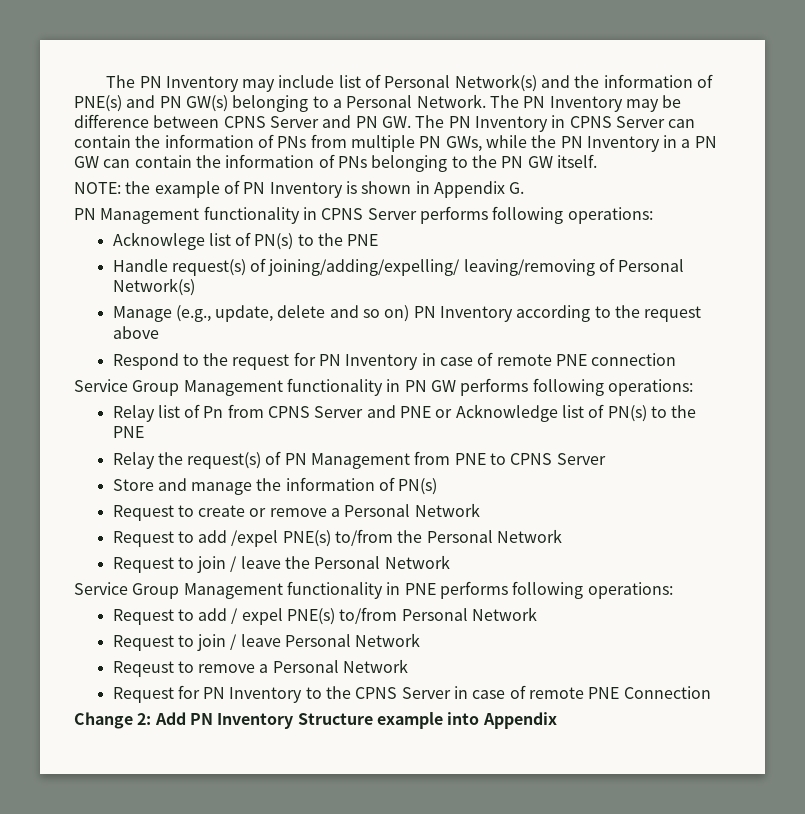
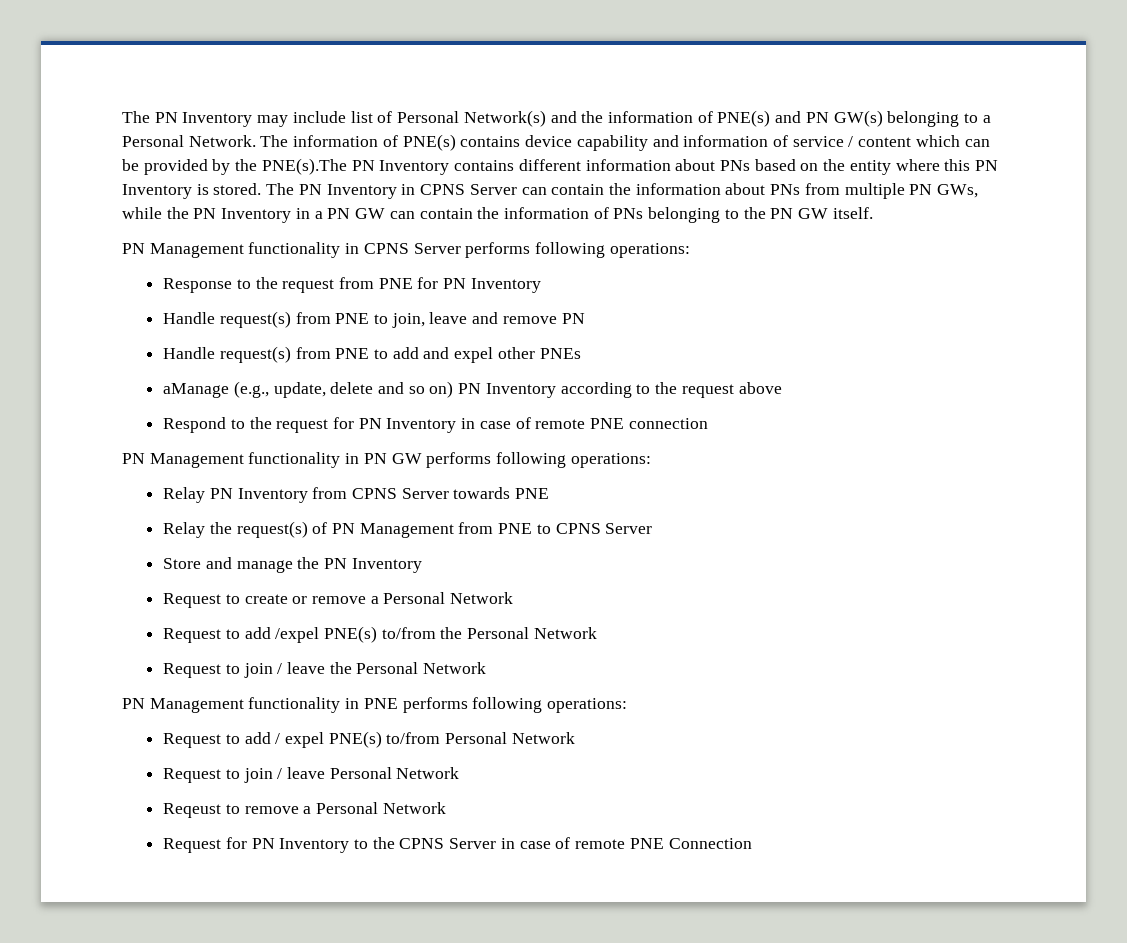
- The PN Inventory may be difference between CPNS Server and PN GW. The PN Inventory in CPNS Server can contain the information of PNs from multiple PN GWs, while the PN Inventory in a PN GW can contain the information of PNs belonging to the PN GW itself.
+ The information of PNE(s) contains device capability and information of service / content which can be provided by the PNE(s).The PN Inventory contains different information about PNs based on the entity where this PN Inventory is stored. The PN Inventory in CPNS Server can contain the information about PNs from multiple PN GWs, while the PN Inventory in a PN GW can contain the information of PNs belonging to the PN GW itself.
- NOTE: the example of PN Inventory is shown in Appendix G.
- Acknowlege list of PN(s) to the PNE
- Handle request(s) of joining/adding/expelling/ leaving/removing of Personal Network(s)
- Manage (e.g., update, delete and so on) PN Inventory according to the request above
+ Response to the request from PNE for PN Inventory
+ Handle request(s) from PNE to join, leave and remove PN
+ Handle request(s) from PNE to add and expel other PNEs
+ aManage (e.g., update, delete and so on) PN Inventory according to the request above
- Service Group Management functionality in PN GW performs following operations:
+ PN Management functionality in PN GW performs following operations:
- Relay list of Pn from CPNS Server and PNE or Acknowledge list of PN(s) to the PNE
+ Relay PN Inventory from CPNS Server towards PNE
- Store and manage the information of PN(s)
+ Store and manage the PN Inventory
- Service Group Management functionality in PNE performs following operations:
+ PN Management functionality in PNE performs following operations:
- Change 2: Add PN Inventory Structure example into Appendix

